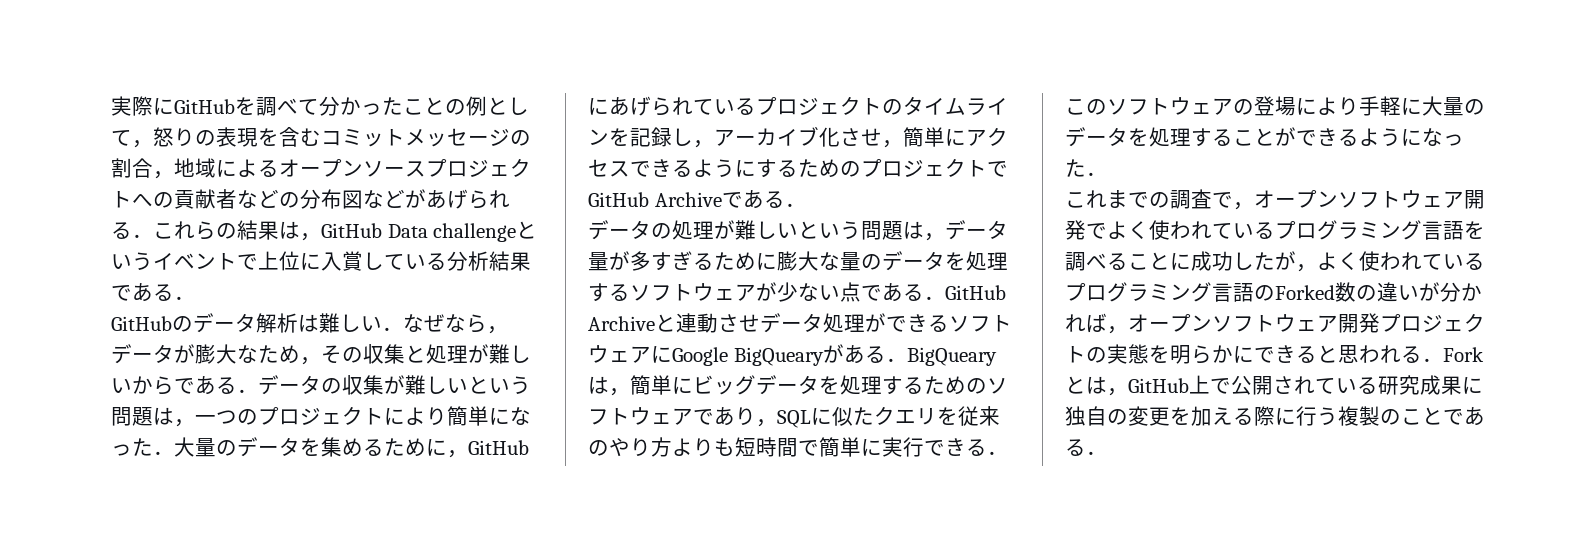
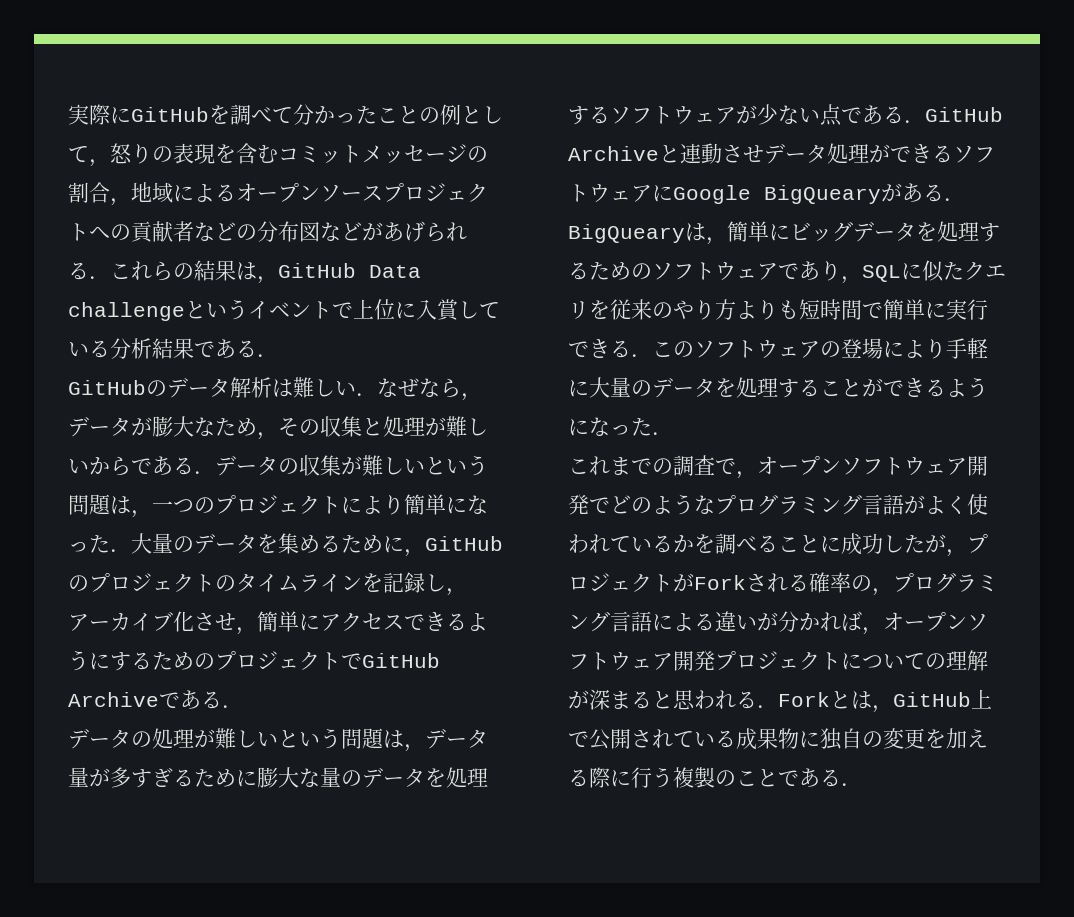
- GitHubのデータ解析は難しい．なぜなら，データが膨大なため，その収集と処理が難しいからである．データの収集が難しいという問題は，一つのプロジェクトにより簡単になった．大量のデータを集めるために，GitHubにあげられているプロジェクトのタイムラインを記録し，アーカイブ化させ，簡単にアクセスできるようにするためのプロジェクトでGitHub Archiveである．
+ GitHubのデータ解析は難しい．なぜなら，データが膨大なため，その収集と処理が難しいからである．データの収集が難しいという問題は，一つのプロジェクトにより簡単になった．大量のデータを集めるために，GitHubのプロジェクトのタイムラインを記録し，アーカイブ化させ，簡単にアクセスできるようにするためのプロジェクトでGitHub Archiveである．
- これまでの調査で，オープンソフトウェア開発でよく使われているプログラミング言語を調べることに成功したが，よく使われているプログラミング言語のForked数の違いが分かれば，オープンソフトウェア開発プロジェクトの実態を明らかにできると思われる．Forkとは，GitHub上で公開されている研究成果に独自の変更を加える際に行う複製のことである．
+ これまでの調査で，オープンソフトウェア開発でどのようなプログラミング言語がよく使われているかを調べることに成功したが，プロジェクトがForkされる確率の，プログラミング言語による違いが分かれば，オープンソフトウェア開発プロジェクトについての理解が深まると思われる．Forkとは，GitHub上で公開されている成果物に独自の変更を加える際に行う複製のことである．

